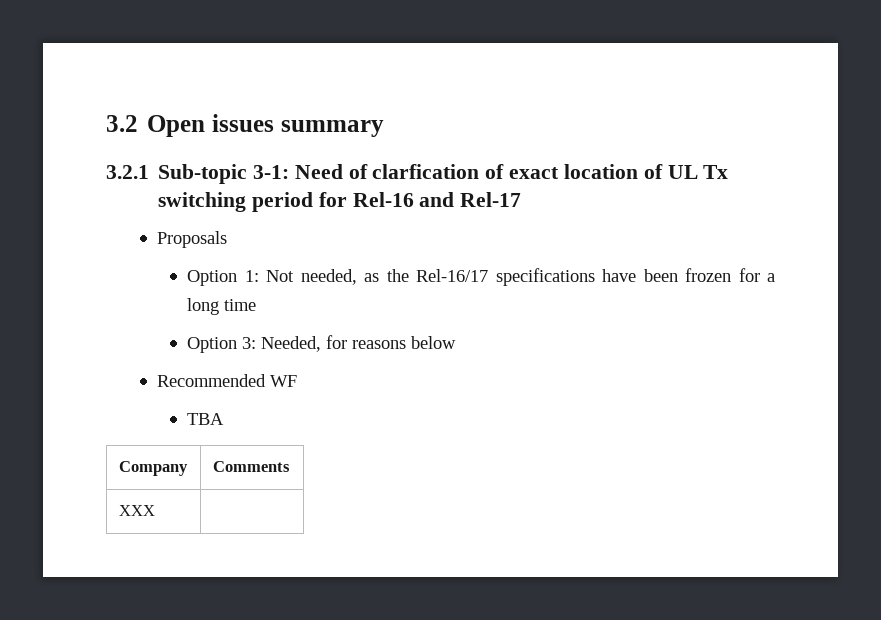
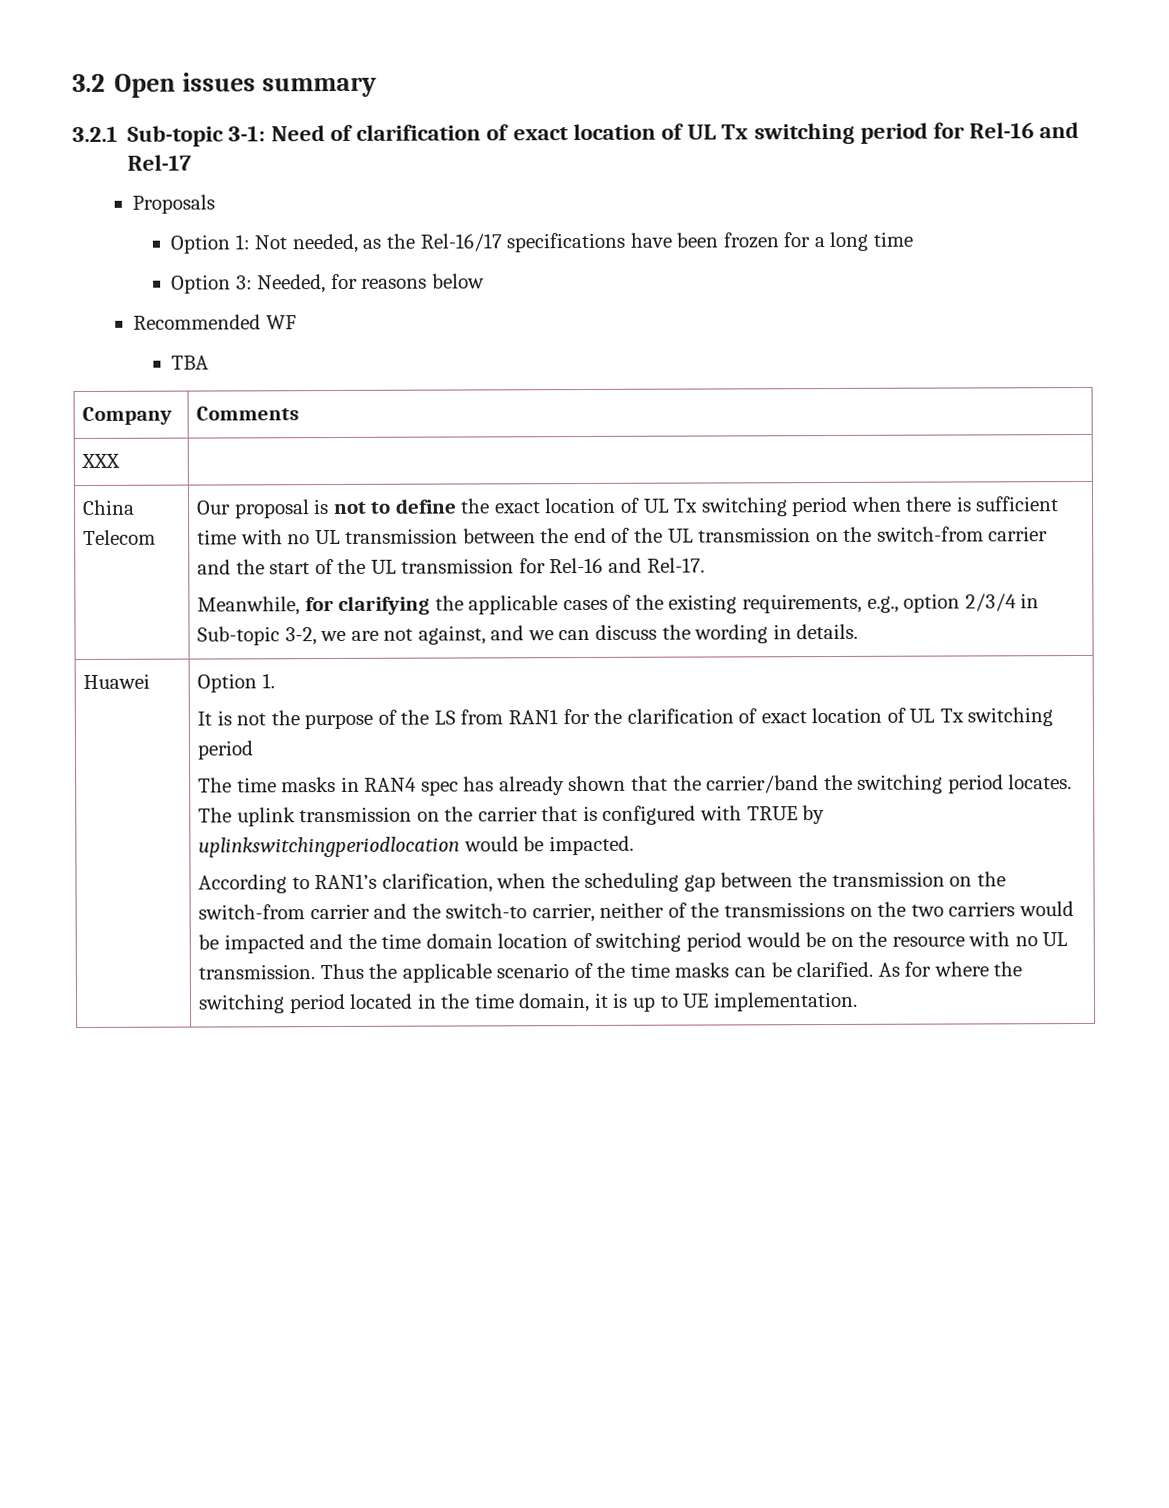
- 3.2.1 Sub-topic 3-1: Need of clarfication of exact location of UL Tx switching period for Rel-16 and Rel-17
+ 3.2.1 Sub-topic 3-1: Need of clarification of exact location of UL Tx switching period for Rel-16 and Rel-17
+ China Telecom | Our proposal is not to define the exact location of UL Tx switching period when there is sufficient time with no UL transmission between the end of the UL transmission on the switch-from carrier and the start of the UL transmission for Rel-16 and Rel-17.
+ Meanwhile, for clarifying the applicable cases of the existing requirements, e.g., option 2/3/4 in Sub-topic 3-2, we are not against, and we can discuss the wording in details.
+ Huawei | Option 1.
+ It is not the purpose of the LS from RAN1 for the clarification of exact location of UL Tx switching period
+ The time masks in RAN4 spec has already shown that the carrier/band the switching period locates. The uplink transmission on the carrier that is configured with TRUE by uplinkswitchingperiodlocation would be impacted.
+ According to RAN1’s clarification, when the scheduling gap between the transmission on the switch-from carrier and the switch-to carrier, neither of the transmissions on the two carriers would be impacted and the time domain location of switching period would be on the resource with no UL transmission. Thus the applicable scenario of the time masks can be clarified. As for where the switching period located in the time domain, it is up to UE implementation.

